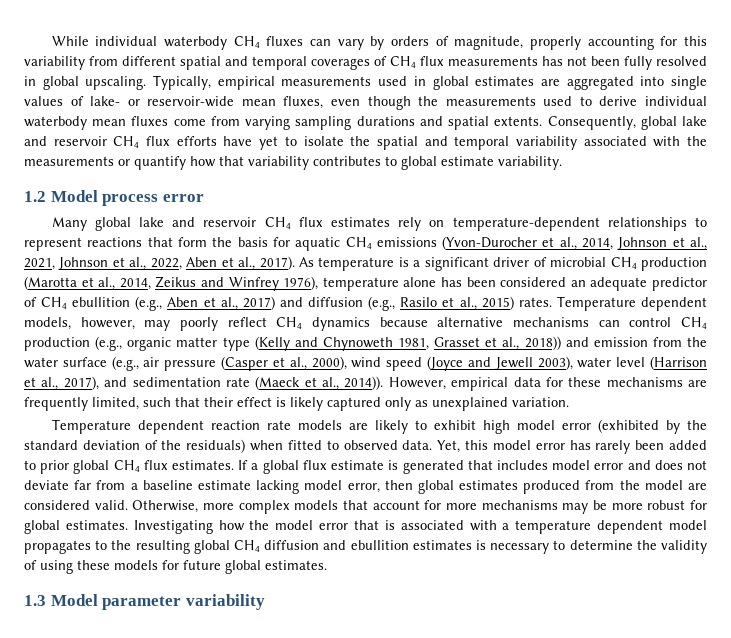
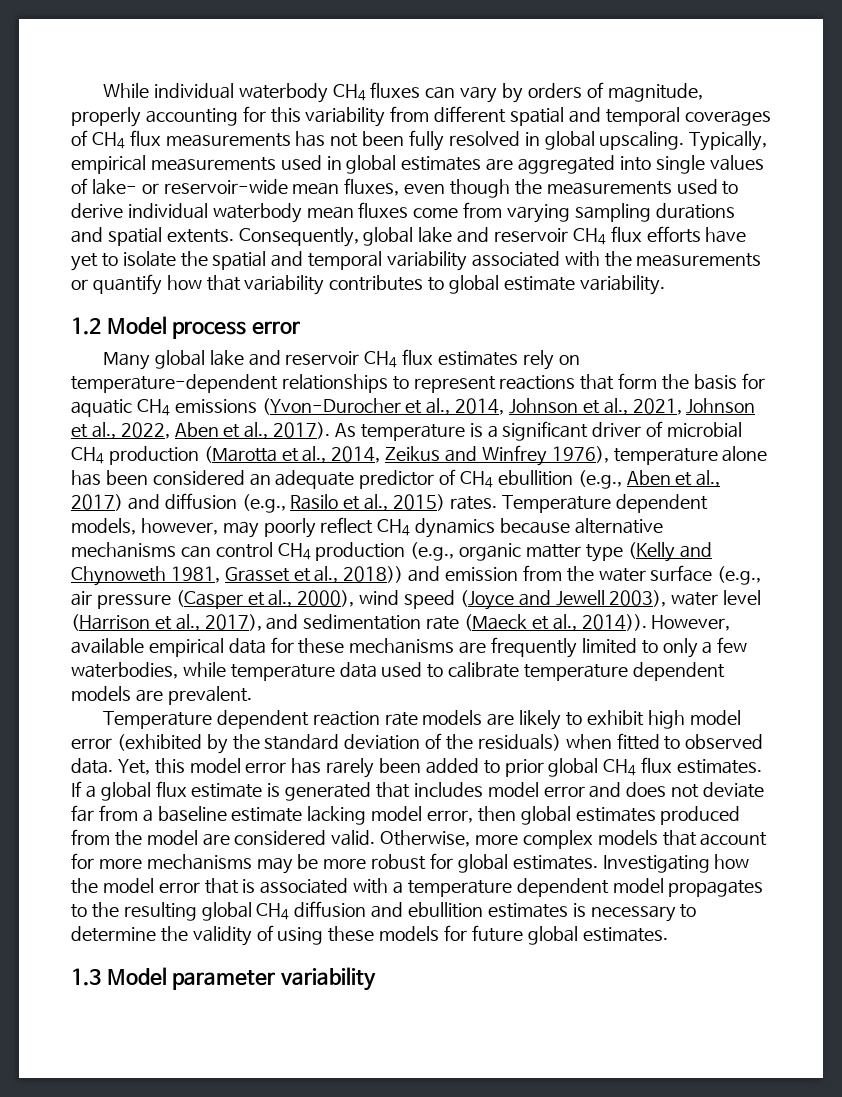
- However, empirical data for these mechanisms are frequently limited, such that their effect is likely captured only as unexplained variation.
+ However, available empirical data for these mechanisms are frequently limited to only a few waterbodies, while temperature data used to calibrate temperature dependent models are prevalent.

